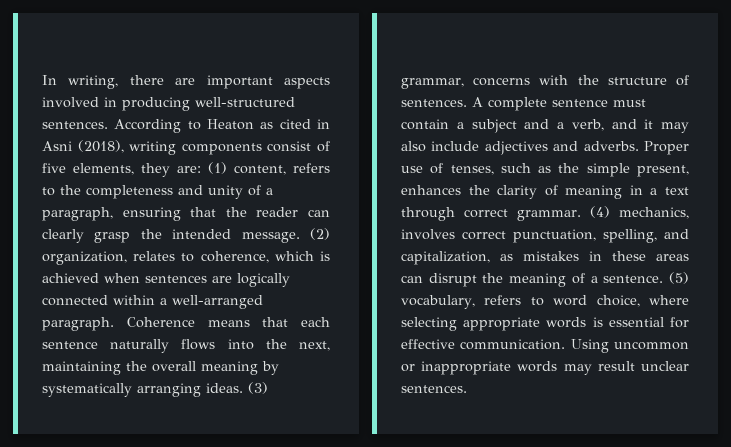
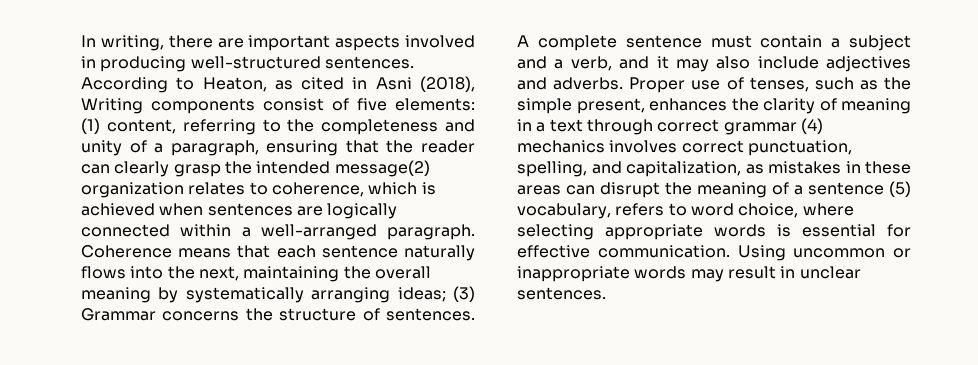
- According to Heaton as cited in Asni (2018), writing components consist of five elements, they are: (1) content, refers to the completeness and unity of a paragraph, ensuring that the reader can clearly grasp the intended message. (2) organization, relates to coherence, which is achieved when sentences are logically connected within a well-arranged paragraph.
+ According to Heaton, as cited in Asni (2018), Writing components consist of five elements: (1) content, referring to the completeness and unity of a paragraph, ensuring that the reader can clearly grasp the intended message(2) organization relates to coherence, which is achieved when sentences are logically connected within a well-arranged paragraph.
- Coherence means that each sentence naturally flows into the next, maintaining the overall meaning by systematically arranging ideas. (3) grammar, concerns with the structure of sentences.
+ Coherence means that each sentence naturally flows into the next, maintaining the overall meaning by systematically arranging ideas; (3) Grammar concerns the structure of sentences.
- Proper use of tenses, such as the simple present, enhances the clarity of meaning in a text through correct grammar. (4) mechanics, involves correct punctuation, spelling, and capitalization, as mistakes in these areas can disrupt the meaning of a sentence. (5) vocabulary, refers to word choice, where selecting appropriate words is essential for effective communication.
+ Proper use of tenses, such as the simple present, enhances the clarity of meaning in a text through correct grammar (4) mechanics involves correct punctuation, spelling, and capitalization, as mistakes in these areas can disrupt the meaning of a sentence (5) vocabulary, refers to word choice, where selecting appropriate words is essential for effective communication.
- Using uncommon or inappropriate words may result unclear sentences.
+ Using uncommon or inappropriate words may result in unclear sentences.

